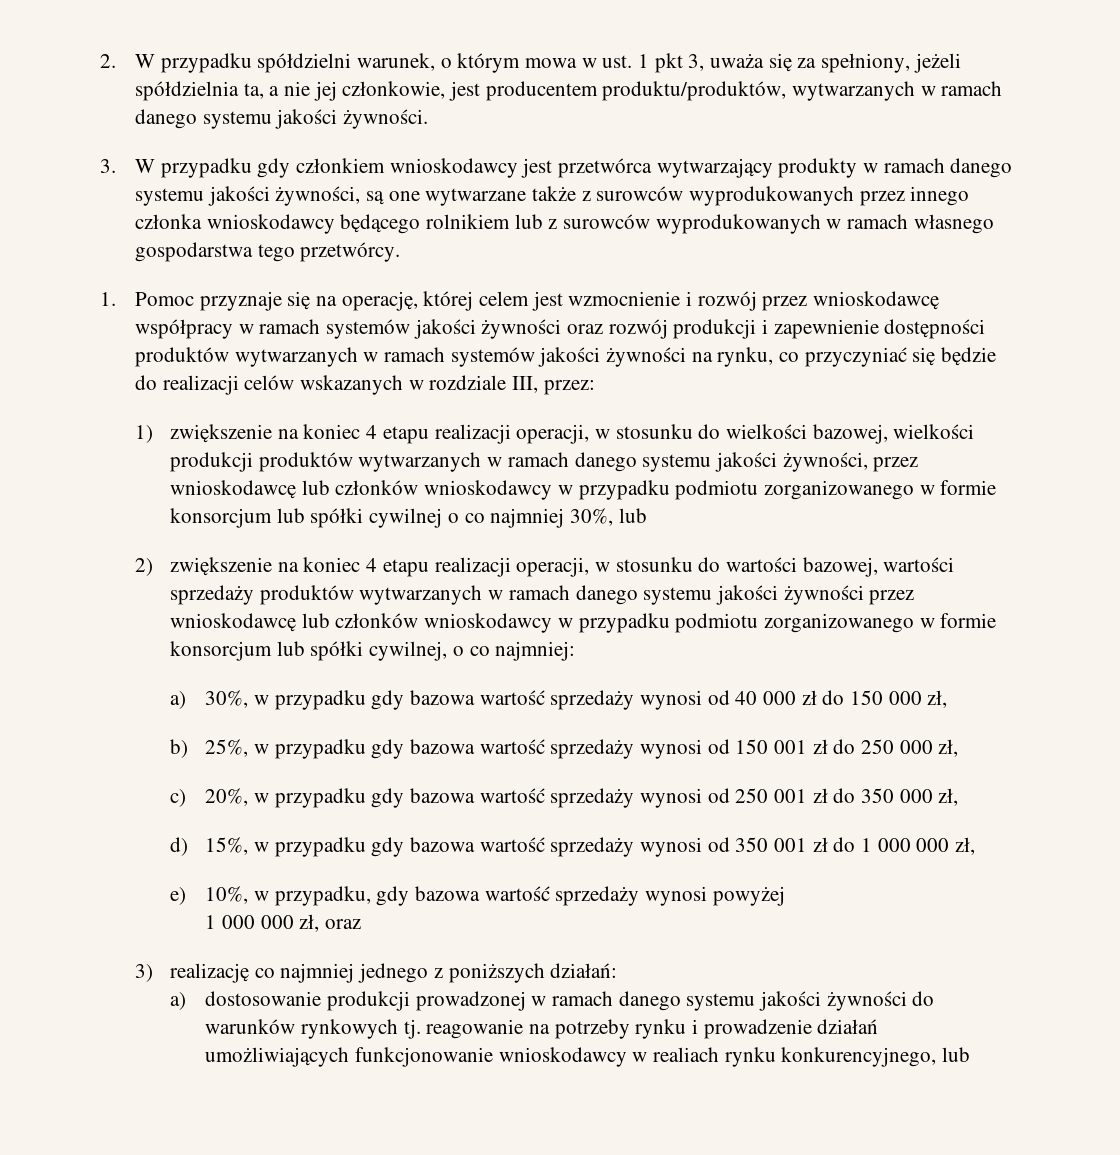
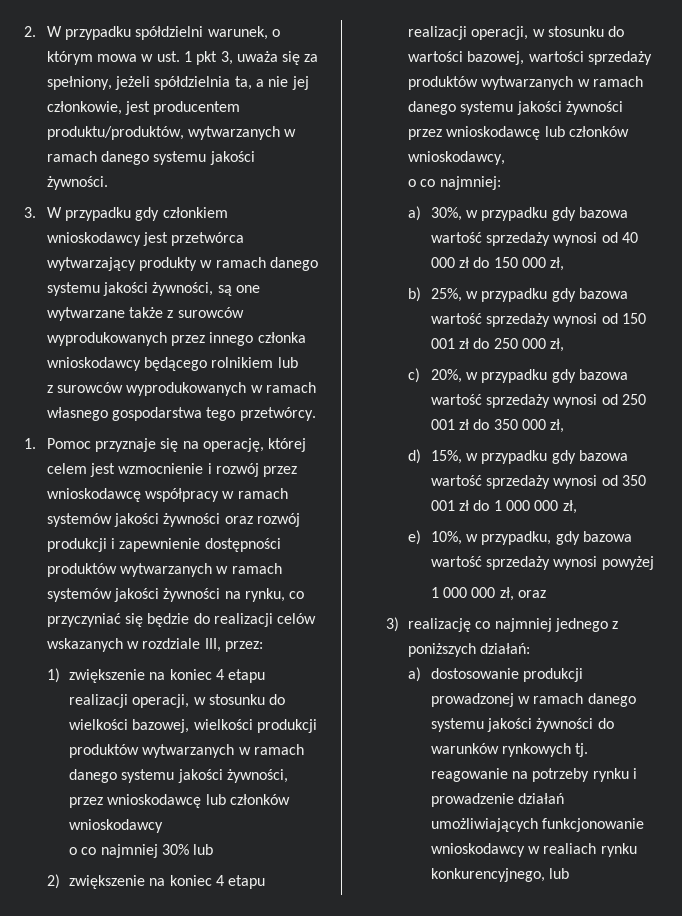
- 3. W przypadku gdy członkiem wnioskodawcy jest przetwórca wytwarzający produkty w ramach danego systemu jakości żywności, są one wytwarzane także z surowców wyprodukowanych przez innego członka wnioskodawcy będącego rolnikiem lub z surowców wyprodukowanych w ramach własnego gospodarstwa tego przetwórcy.
+ 3. W przypadku gdy członkiem wnioskodawcy jest przetwórca wytwarzający produkty w ramach danego systemu jakości żywności, są one wytwarzane także z surowców wyprodukowanych przez innego członka wnioskodawcy będącego rolnikiem lub
+ z surowców wyprodukowanych w ramach własnego gospodarstwa tego przetwórcy.
- 1) zwiększenie na koniec 4 etapu realizacji operacji, w stosunku do wielkości bazowej, wielkości produkcji produktów wytwarzanych w ramach danego systemu jakości żywności, przez wnioskodawcę lub członków wnioskodawcy w przypadku podmiotu zorganizowanego w formie konsorcjum lub spółki cywilnej o co najmniej 30%, lub
+ 1) zwiększenie na koniec 4 etapu realizacji operacji, w stosunku do wielkości bazowej, wielkości produkcji produktów wytwarzanych w ramach danego systemu jakości żywności, przez wnioskodawcę lub członków wnioskodawcy
+ o co najmniej 30% lub
- 2) zwiększenie na koniec 4 etapu realizacji operacji, w stosunku do wartości bazowej, wartości sprzedaży produktów wytwarzanych w ramach danego systemu jakości żywności przez wnioskodawcę lub członków wnioskodawcy w przypadku podmiotu zorganizowanego w formie konsorcjum lub spółki cywilnej, o co najmniej:
+ 2) zwiększenie na koniec 4 etapu realizacji operacji, w stosunku do wartości bazowej, wartości sprzedaży produktów wytwarzanych w ramach danego systemu jakości żywności przez wnioskodawcę lub członków wnioskodawcy,
+ o co najmniej:

